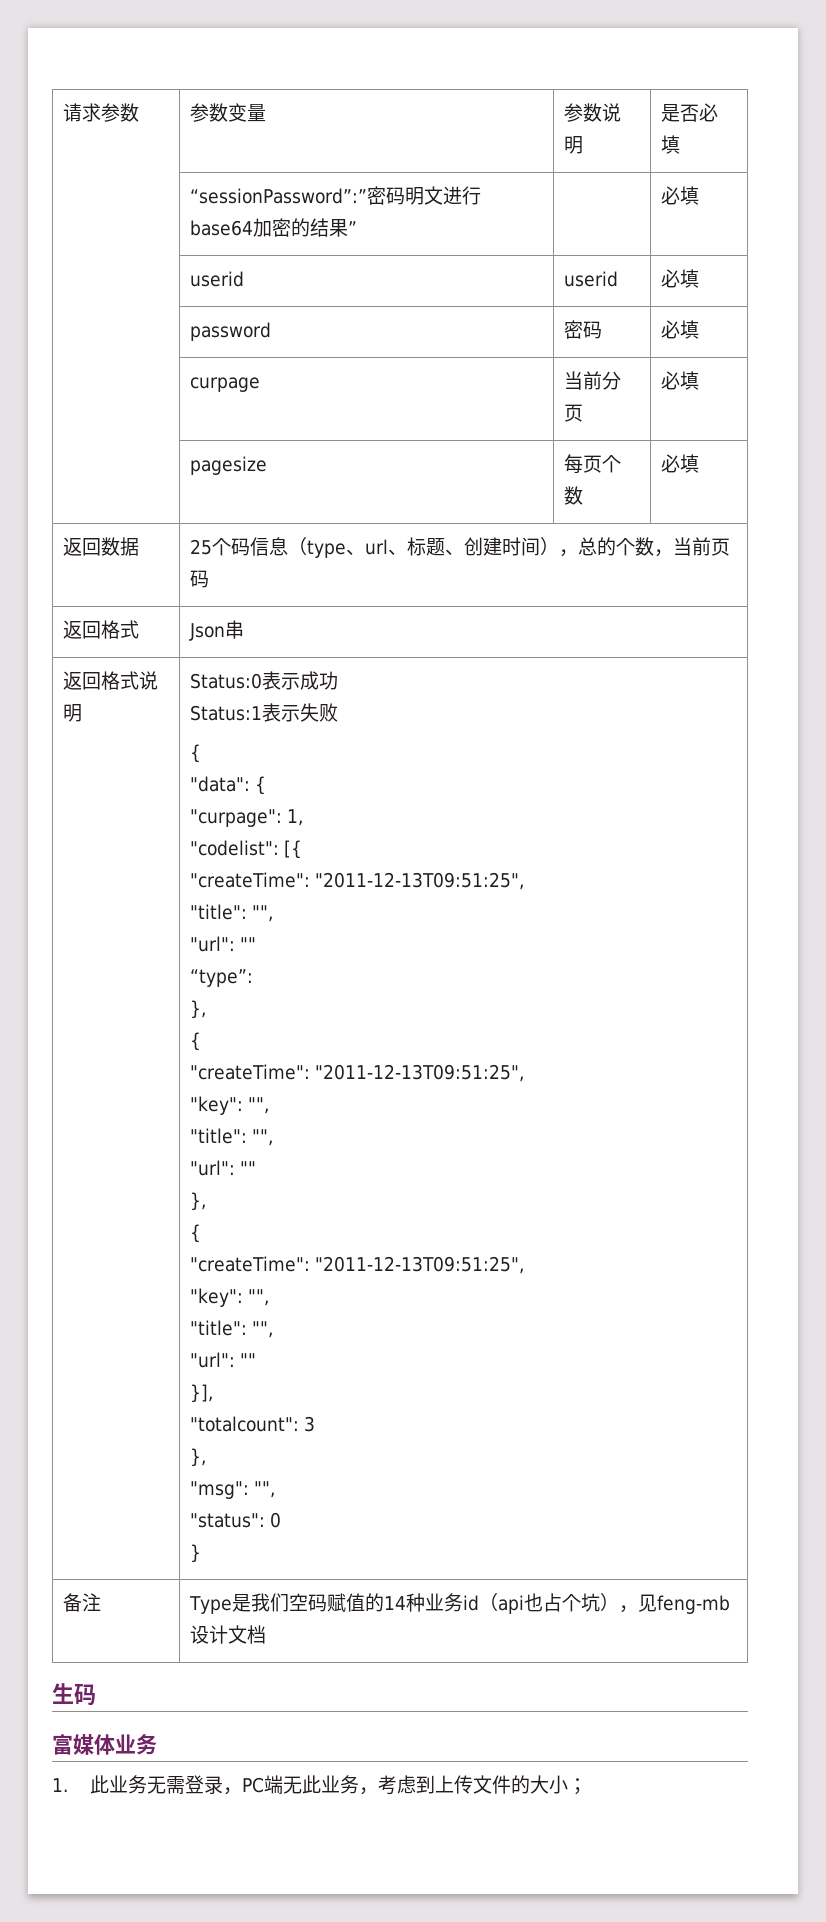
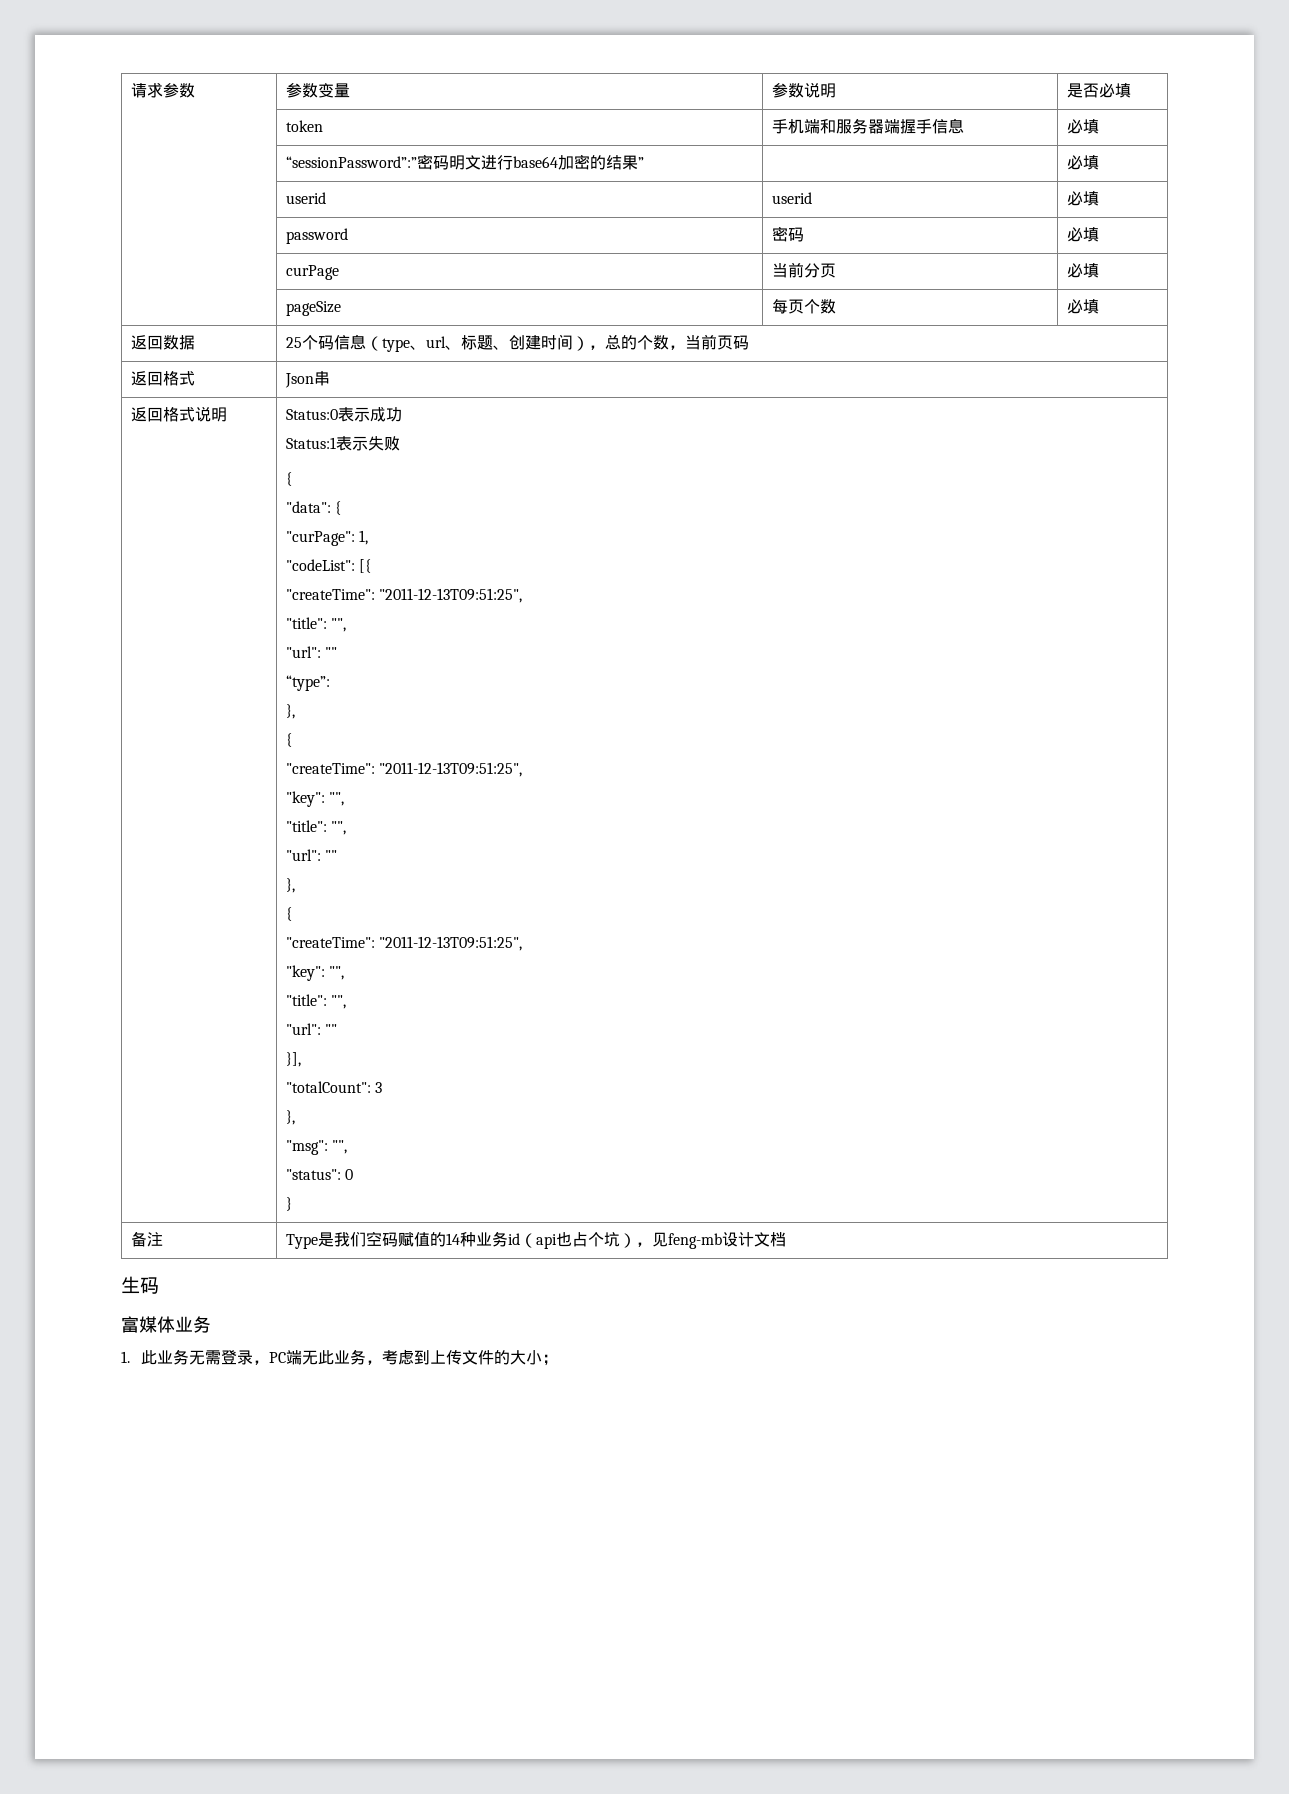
+ | token | 手机端和服务器端握手信息 | 必填
- | curpage | 当前分页 | 必填
+ | curPage | 当前分页 | 必填
- | pagesize | 每页个数 | 必填
+ | pageSize | 每页个数 | 必填
- "curpage": 1,
+ "curPage": 1,
- "codelist": [{
+ "codeList": [{
- "totalcount": 3
+ "totalCount": 3

